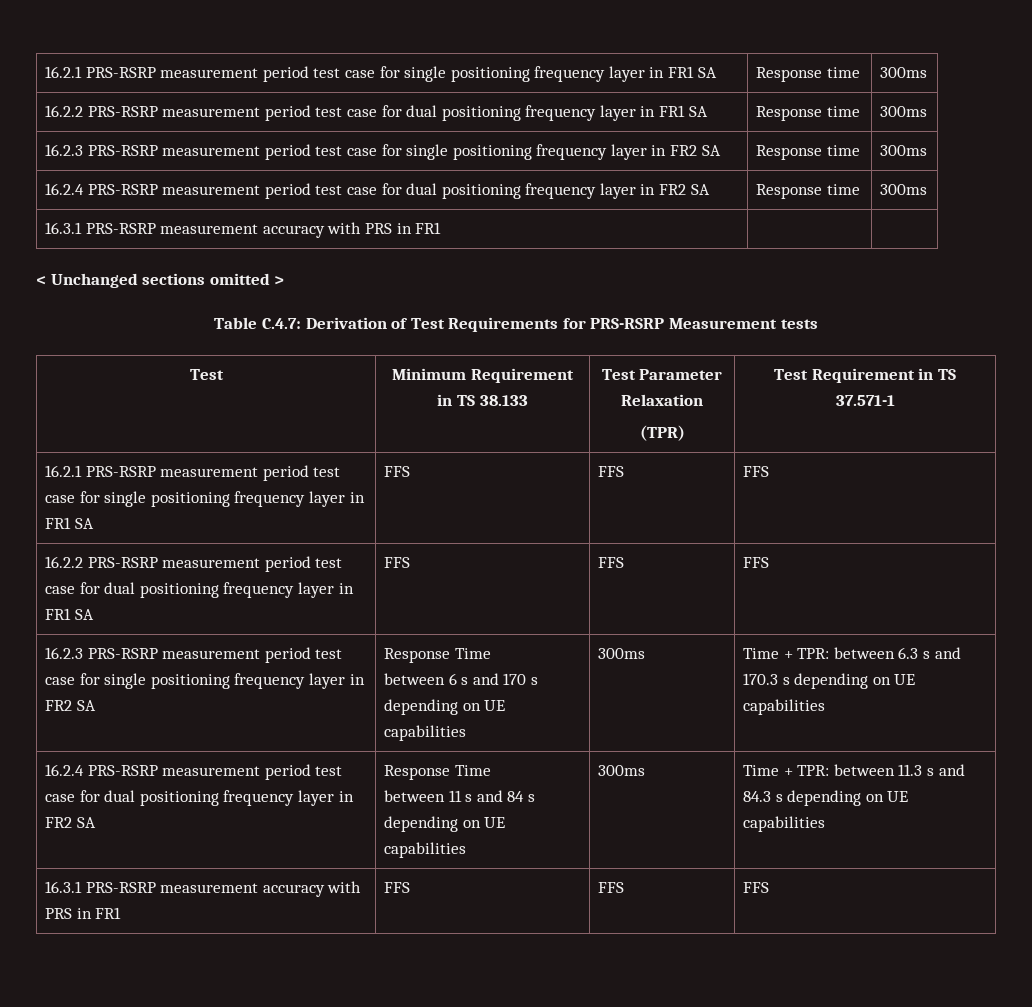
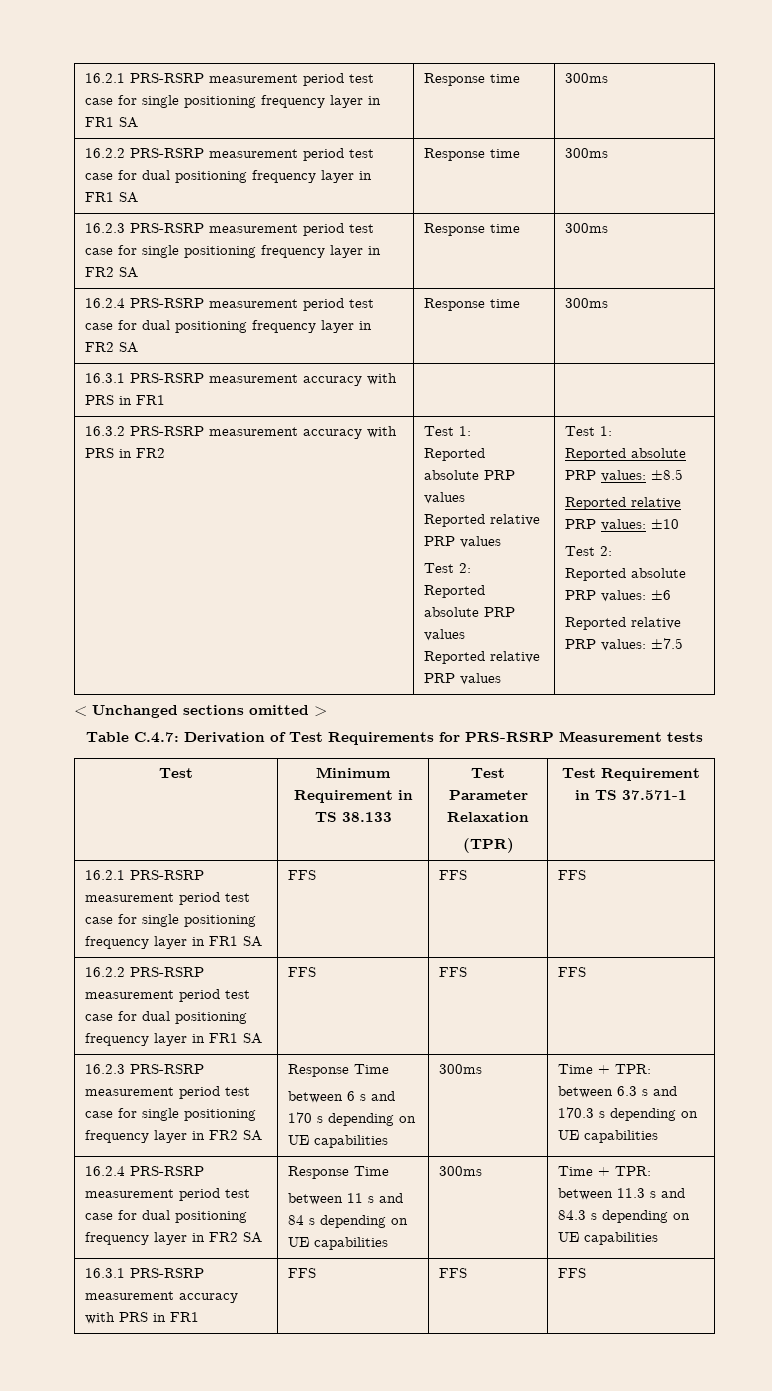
+ 16.3.2 PRS-RSRP measurement accuracy with PRS in FR2 | Test 1:
+ Reported absolute PRP values
+ Reported relative PRP values
+ Test 2:
+ Reported absolute PRP values
+ Reported relative PRP values | Test 1:
+ Reported absolute PRP values: ±8.5
+ Reported relative PRP values: ±10
+ Test 2:
+ Reported absolute PRP values: ±6
+ Reported relative PRP values: ±7.5

